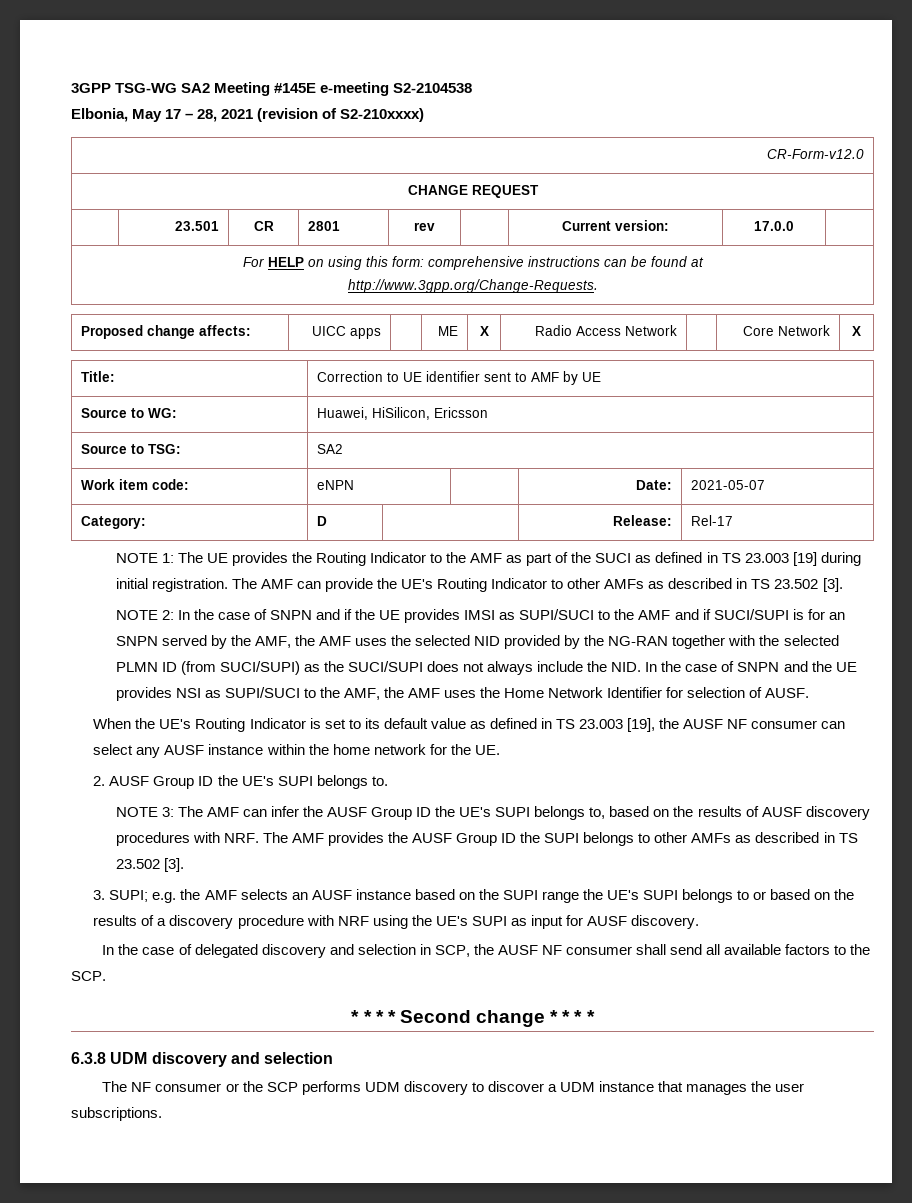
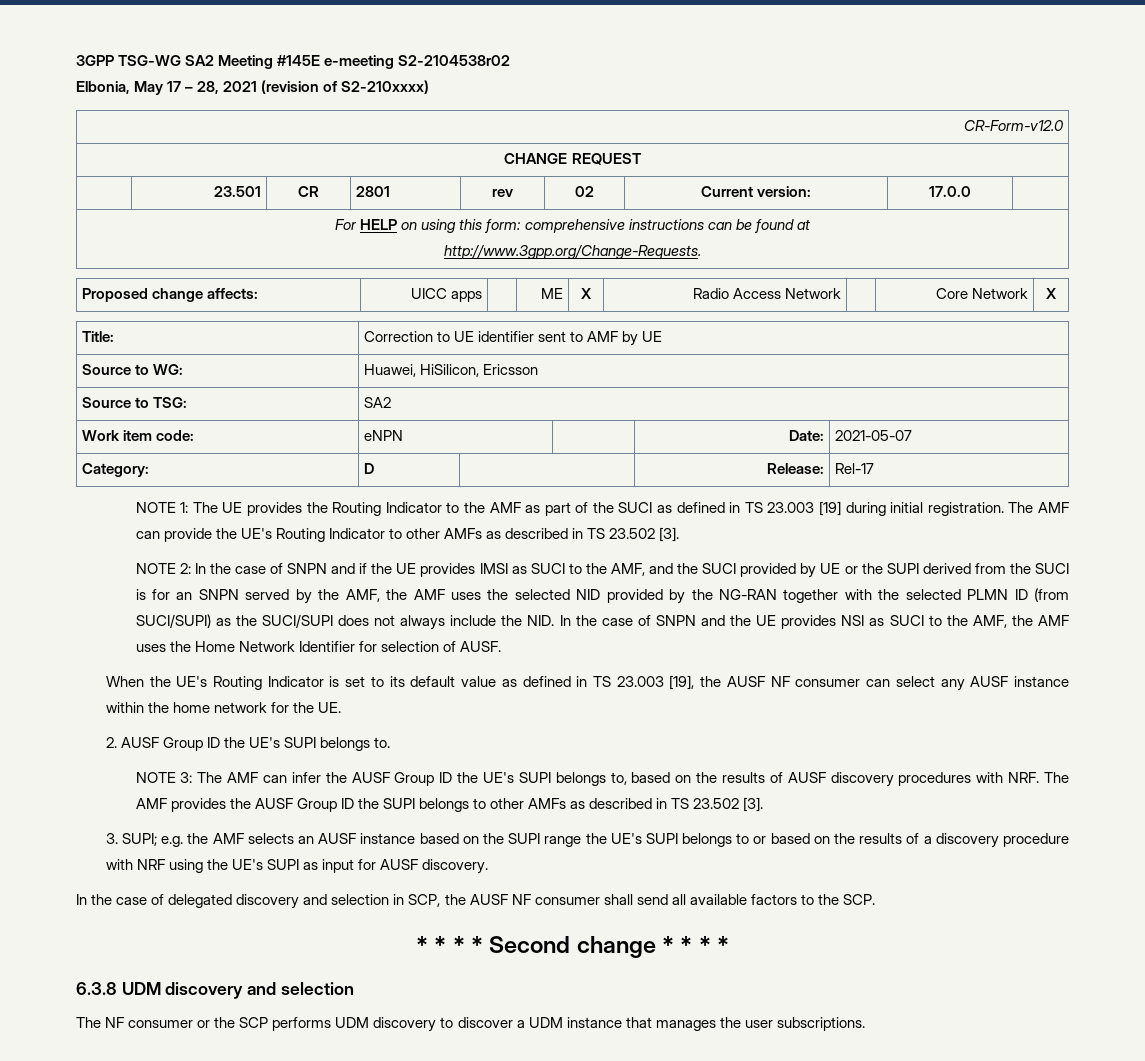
- 3GPP TSG-WG SA2 Meeting #145E e-meeting S2-2104538
+ 3GPP TSG-WG SA2 Meeting #145E e-meeting S2-2104538r02
- | 23.501 | CR | 2801 | rev | | Current version: | 17.0.0 |
+ | 23.501 | CR | 2801 | rev | 02 | Current version: | 17.0.0 |
- In the case of SNPN and if the UE provides IMSI as SUPI/SUCI to the AMF and if SUCI/SUPI is for an SNPN served by the AMF, the AMF uses the selected NID provided by the NG-RAN together with the selected PLMN ID (from SUCI/SUPI) as the SUCI/SUPI does not always include the NID. In the case of SNPN and the UE provides NSI as SUPI/SUCI to the AMF, the AMF uses the Home Network Identifier for selection of AUSF.
+ In the case of SNPN and if the UE provides IMSI as SUCI to the AMF, and the SUCI provided by UE or the SUPI derived from the SUCI is for an SNPN served by the AMF, the AMF uses the selected NID provided by the NG-RAN together with the selected PLMN ID (from SUCI/SUPI) as the SUCI/SUPI does not always include the NID. In the case of SNPN and the UE provides NSI as SUCI to the AMF, the AMF uses the Home Network Identifier for selection of AUSF.

